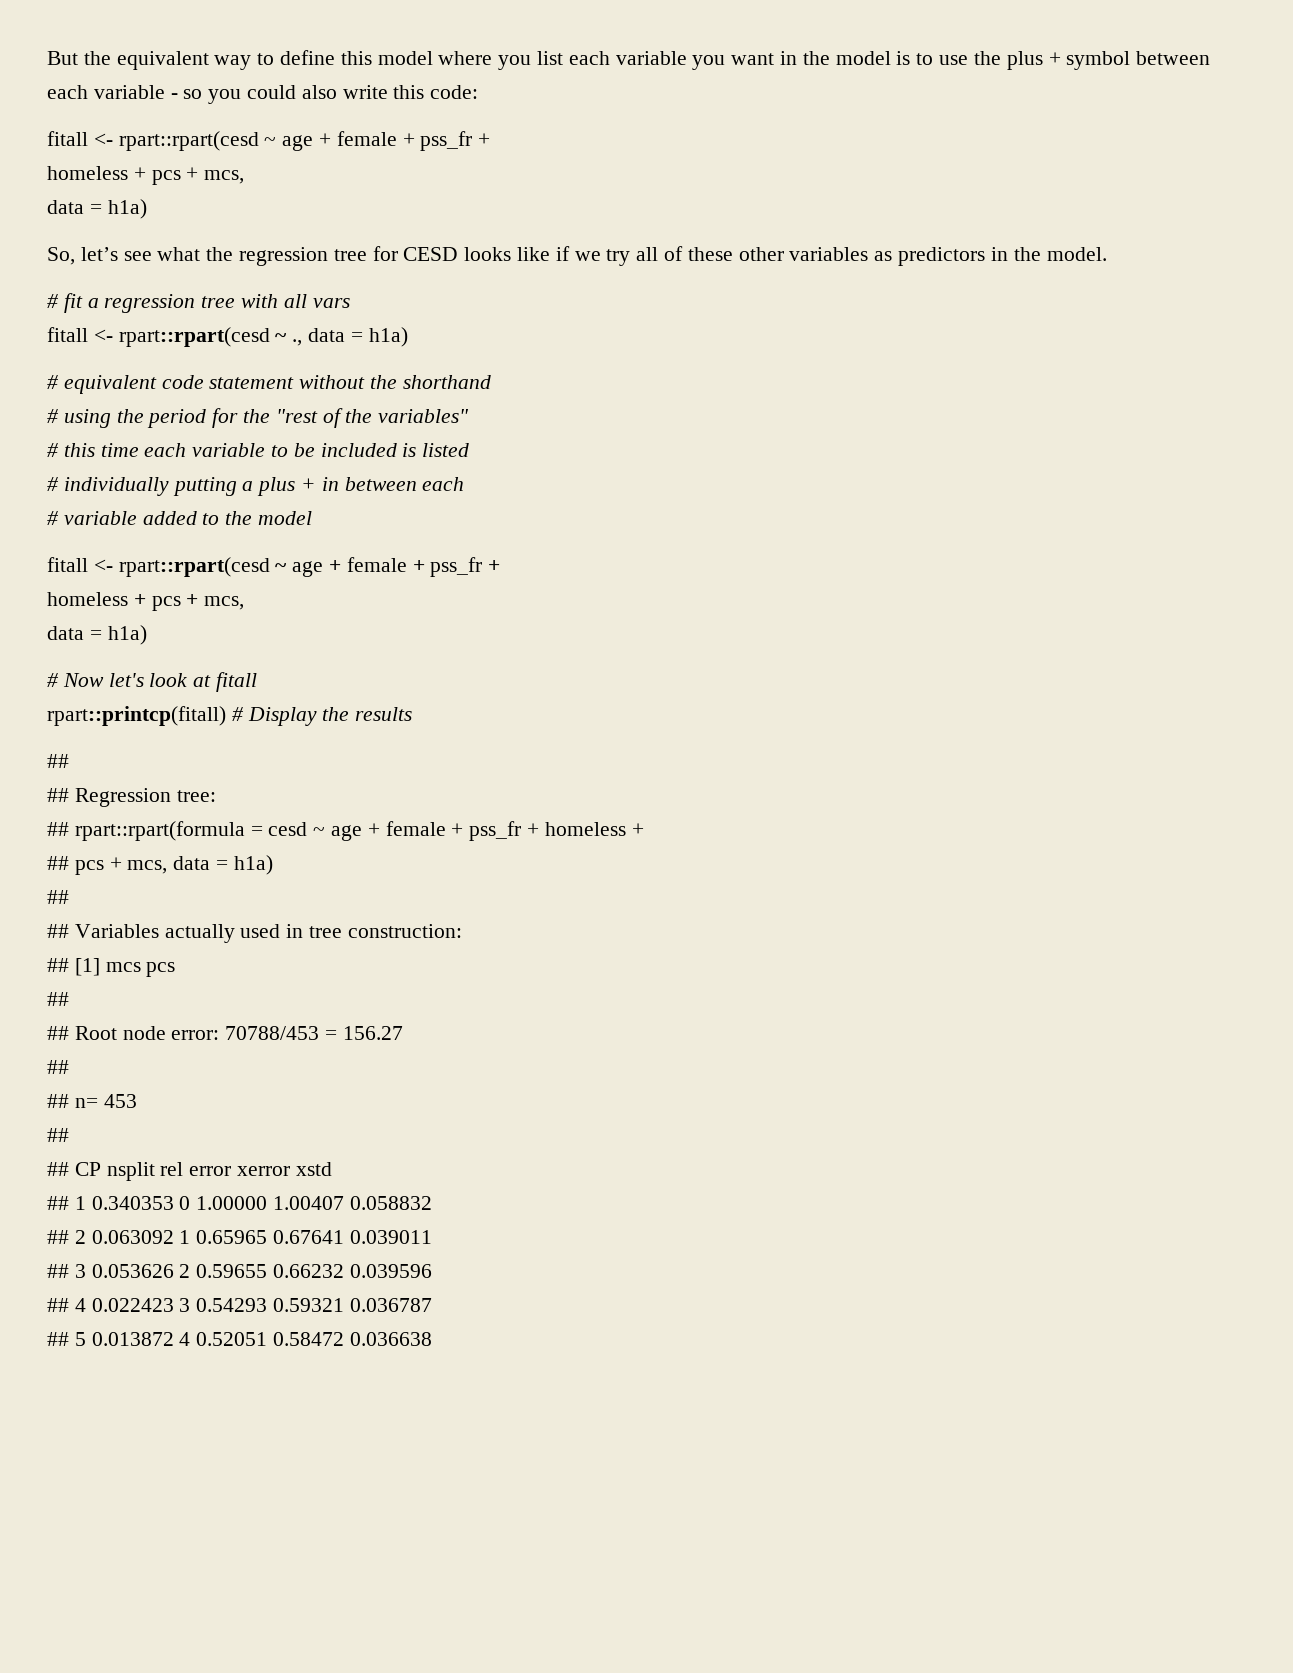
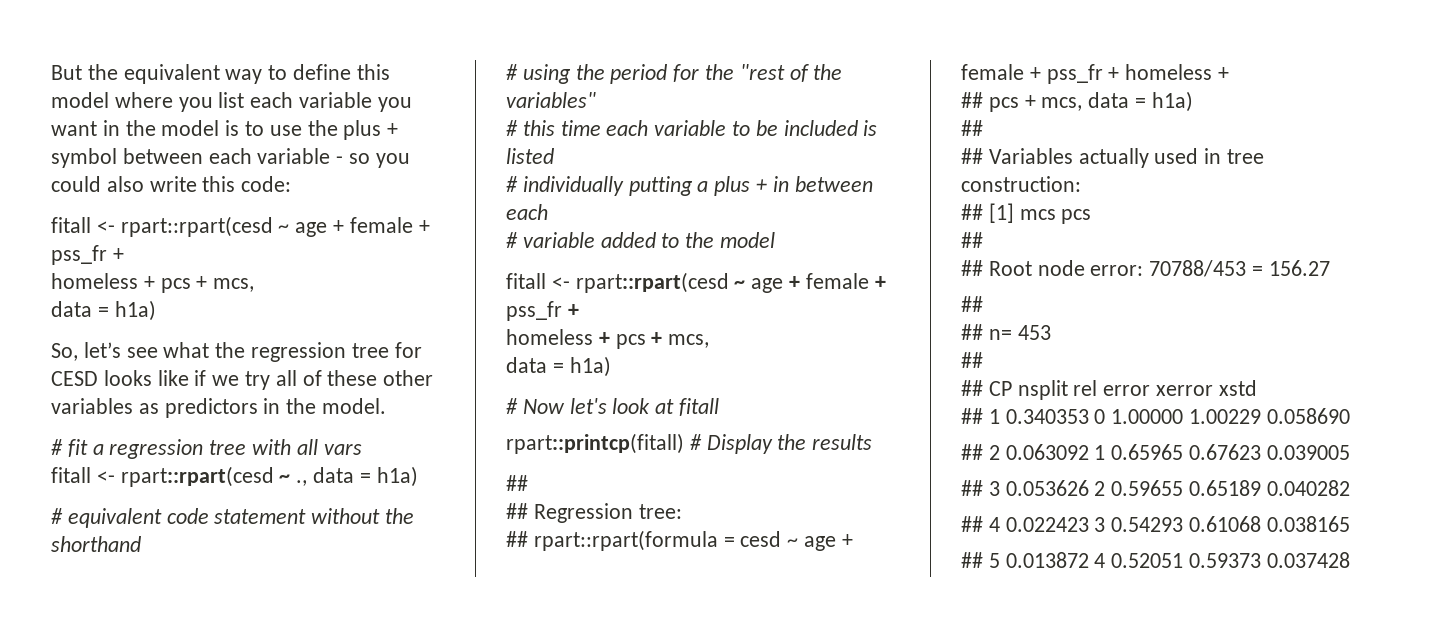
- ## 1 0.340353 0 1.00000 1.00407 0.058832
+ ## 1 0.340353 0 1.00000 1.00229 0.058690
- ## 2 0.063092 1 0.65965 0.67641 0.039011
+ ## 2 0.063092 1 0.65965 0.67623 0.039005
- ## 3 0.053626 2 0.59655 0.66232 0.039596
+ ## 3 0.053626 2 0.59655 0.65189 0.040282
- ## 4 0.022423 3 0.54293 0.59321 0.036787
+ ## 4 0.022423 3 0.54293 0.61068 0.038165
- ## 5 0.013872 4 0.52051 0.58472 0.036638
+ ## 5 0.013872 4 0.52051 0.59373 0.037428

